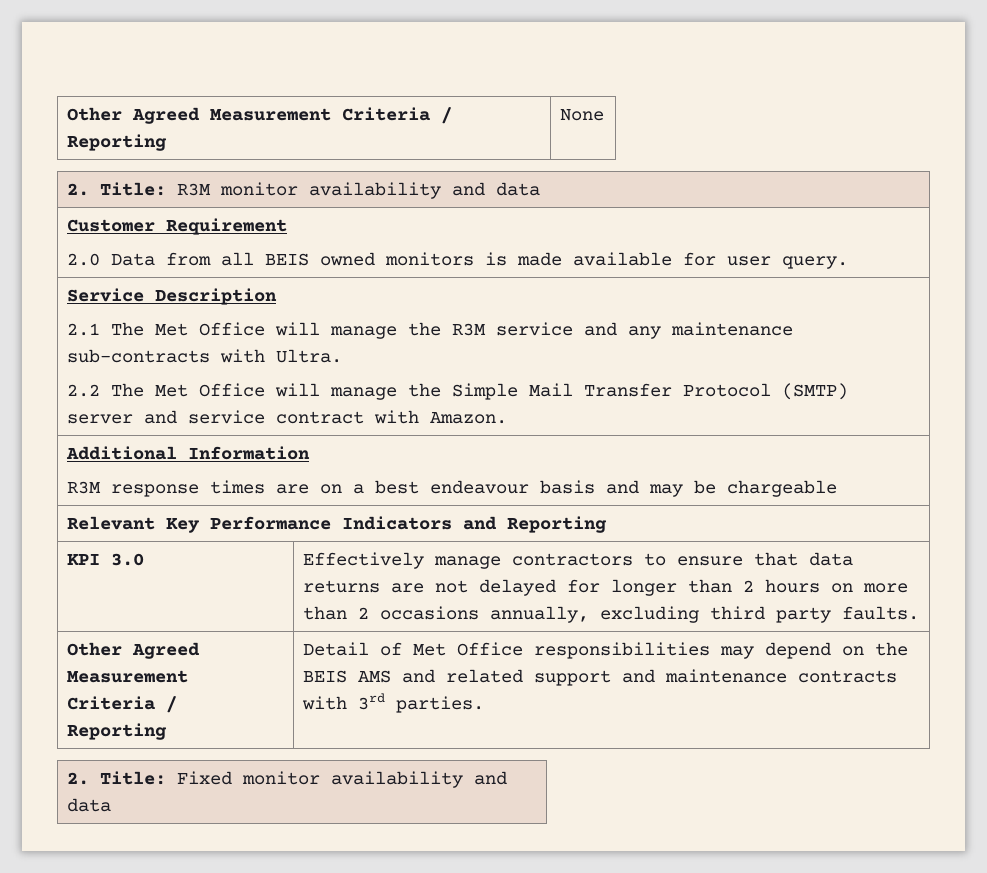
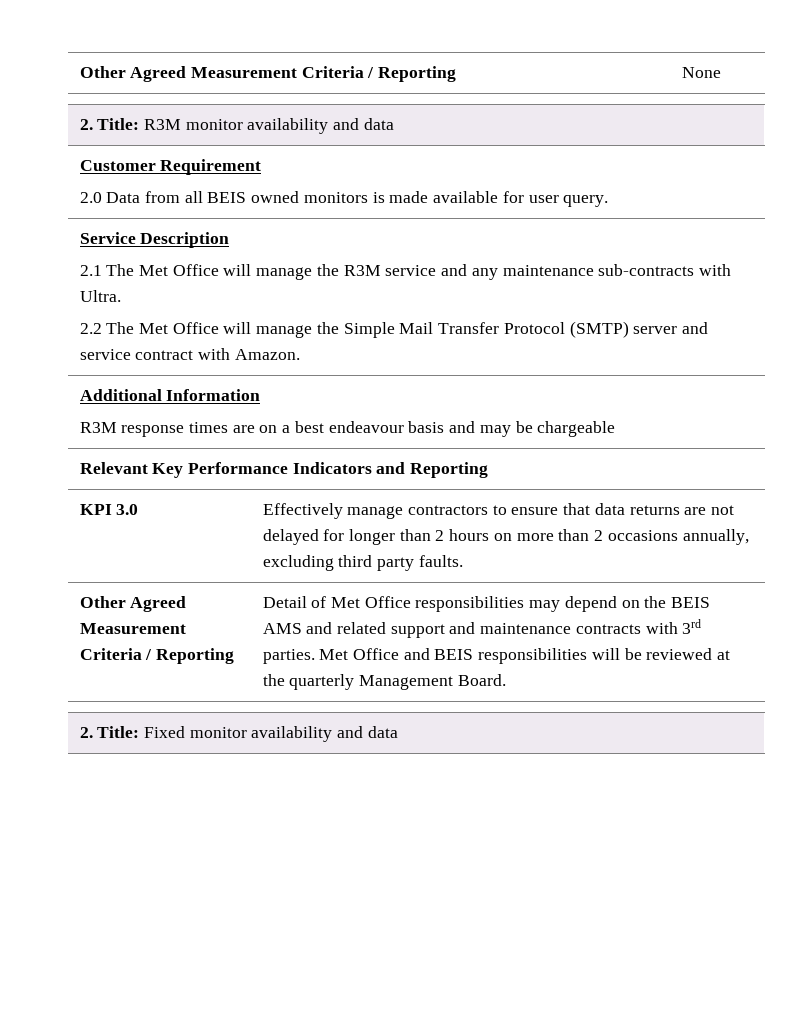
- Other Agreed Measurement Criteria / Reporting | Detail of Met Office responsibilities may depend on the BEIS AMS and related support and maintenance contracts with 3rd parties.
+ Other Agreed Measurement Criteria / Reporting | Detail of Met Office responsibilities may depend on the BEIS AMS and related support and maintenance contracts with 3rd parties. Met Office and BEIS responsibilities will be reviewed at the quarterly Management Board.

